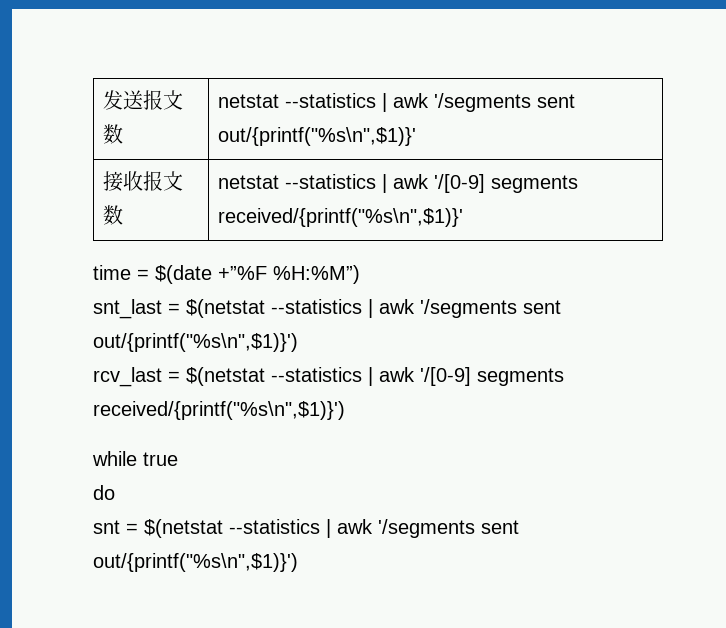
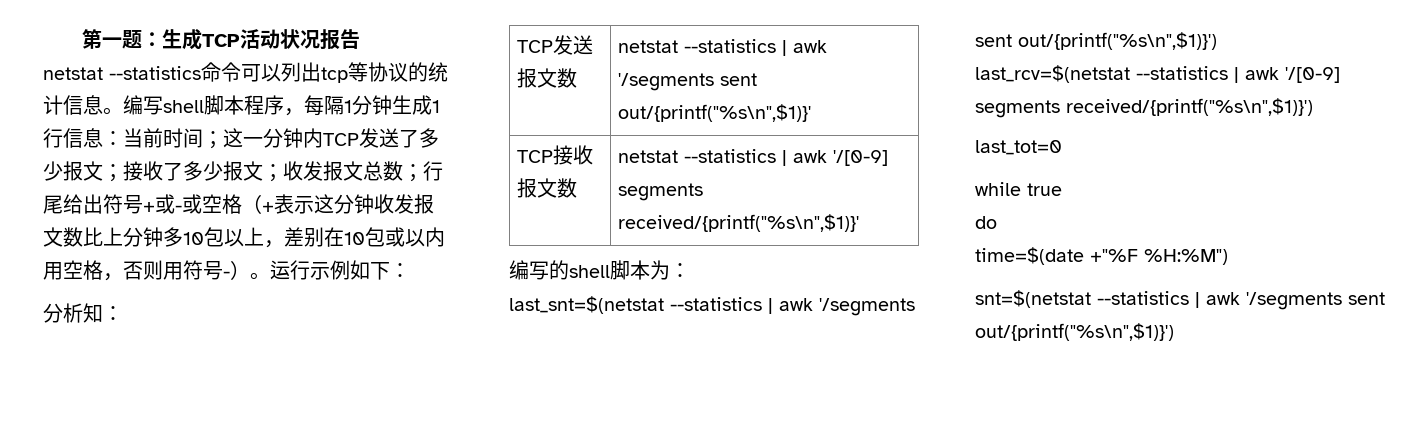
- 发送报文数 | netstat --statistics | awk '/segments sent out/{printf("%s\n",$1)}'
+ 第一题：生成TCP活动状况报告
+ netstat --statistics命令可以列出tcp等协议的统计信息。编写shell脚本程序，每隔1分钟生成1行信息：当前时间；这一分钟内TCP发送了多少报文；接收了多少报文；收发报文总数；行尾给出符号+或-或空格（+表示这分钟收发报文数比上分钟多10包以上，差别在10包或以内用空格，否则用符号-）。运行示例如下：
+ 分析知：
+ TCP发送报文数 | netstat --statistics | awk '/segments sent out/{printf("%s\n",$1)}'
- 接收报文数 | netstat --statistics | awk '/[0-9] segments received/{printf("%s\n",$1)}'
+ TCP接收报文数 | netstat --statistics | awk '/[0-9] segments received/{printf("%s\n",$1)}'
- time = $(date +”%F %H:%M”)
- snt_last = $(netstat --statistics | awk '/segments sent out/{printf("%s\n",$1)}')
+ 编写的shell脚本为：
+ last_snt=$(netstat --statistics | awk '/segments sent out/{printf("%s\n",$1)}')
- rcv_last = $(netstat --statistics | awk '/[0-9] segments received/{printf("%s\n",$1)}')
+ last_rcv=$(netstat --statistics | awk '/[0-9] segments received/{printf("%s\n",$1)}')
+ last_tot=0
- snt = $(netstat --statistics | awk '/segments sent out/{printf("%s\n",$1)}')
+ time=$(date +"%F %H:%M")
+ snt=$(netstat --statistics | awk '/segments sent out/{printf("%s\n",$1)}')

